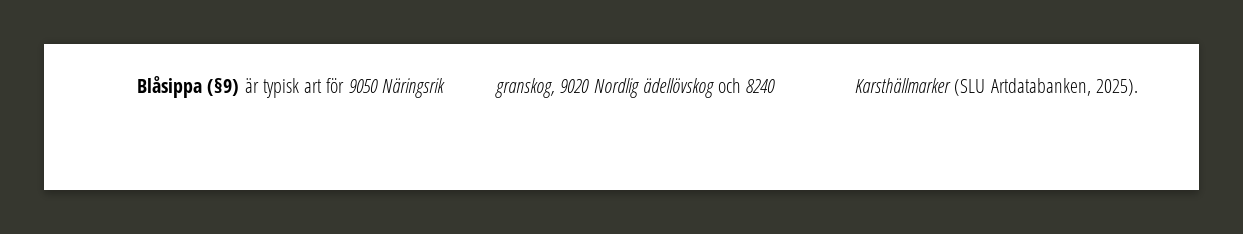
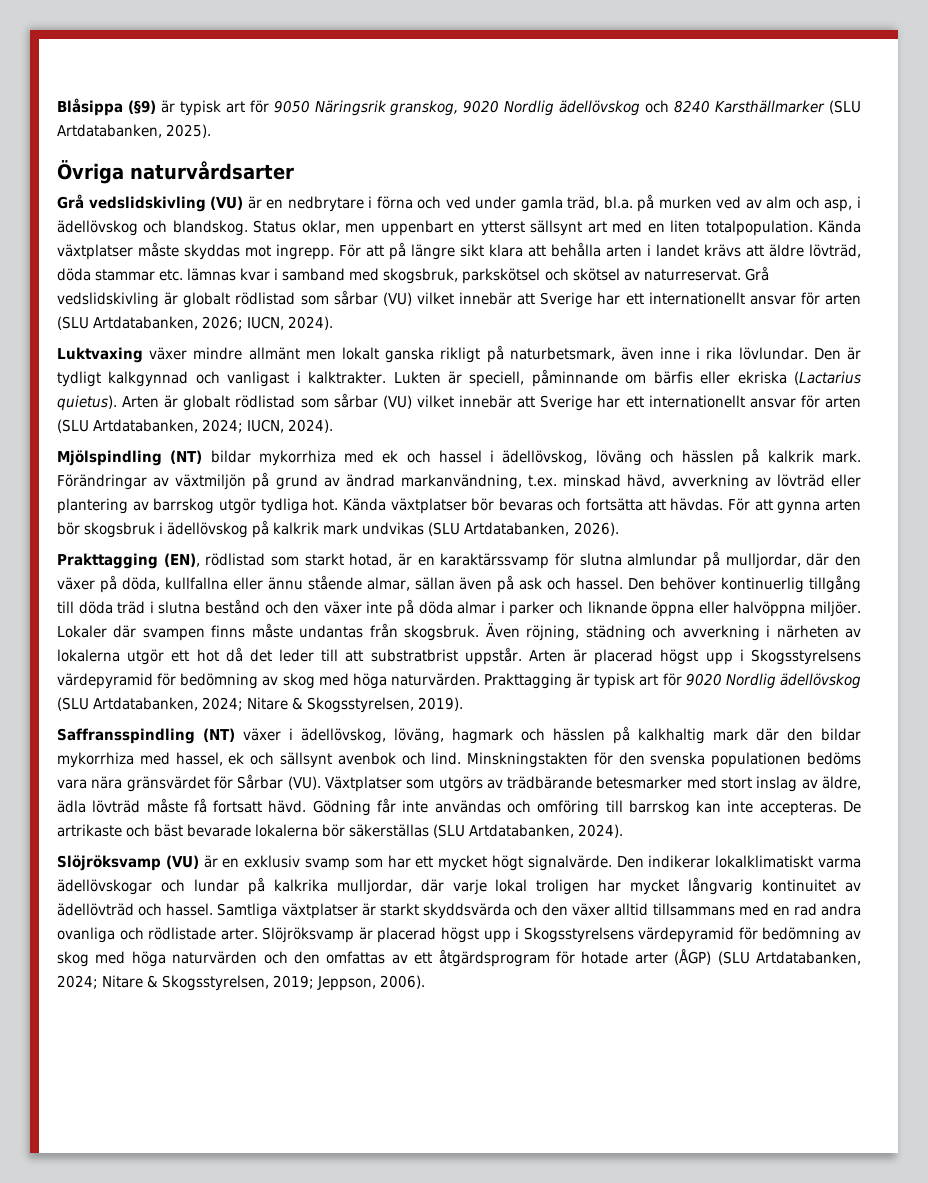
+ Övriga naturvårdsarter
+ Grå vedslidskivling (VU) är en nedbrytare i förna och ved under gamla träd, bl.a. på murken ved av alm och asp, i ädellövskog och blandskog. Status oklar, men uppenbart en ytterst sällsynt art med en liten totalpopulation. Kända växtplatser måste skyddas mot ingrepp. För att på längre sikt klara att behålla arten i landet krävs att äldre lövträd, döda stammar etc. lämnas kvar i samband med skogsbruk, parkskötsel och skötsel av naturreservat. Grå vedslidskivling är globalt rödlistad som sårbar (VU) vilket innebär att Sverige har ett internationellt ansvar för arten (SLU Artdatabanken, 2026; IUCN, 2024).
+ Luktvaxing växer mindre allmänt men lokalt ganska rikligt på naturbetsmark, även inne i rika lövlundar. Den är tydligt kalkgynnad och vanligast i kalktrakter. Lukten är speciell, påminnande om bärfis eller ekriska (Lactarius quietus). Arten är globalt rödlistad som sårbar (VU) vilket innebär att Sverige har ett internationellt ansvar för arten (SLU Artdatabanken, 2024; IUCN, 2024).
+ Mjölspindling (NT) bildar mykorrhiza med ek och hassel i ädellövskog, löväng och hässlen på kalkrik mark. Förändringar av växtmiljön på grund av ändrad markanvändning, t.ex. minskad hävd, avverkning av lövträd eller plantering av barrskog utgör tydliga hot. Kända växtplatser bör bevaras och fortsätta att hävdas. För att gynna arten bör skogsbruk i ädellövskog på kalkrik mark undvikas (SLU Artdatabanken, 2026).
+ Prakttagging (EN), rödlistad som starkt hotad, är en karaktärssvamp för slutna almlundar på mulljordar, där den växer på döda, kullfallna eller ännu stående almar, sällan även på ask och hassel. Den behöver kontinuerlig tillgång till döda träd i slutna bestånd och den växer inte på döda almar i parker och liknande öppna eller halvöppna miljöer. Lokaler där svampen finns måste undantas från skogsbruk. Även röjning, städning och avverkning i närheten av lokalerna utgör ett hot då det leder till att substratbrist uppstår. Arten är placerad högst upp i Skogsstyrelsens värdepyramid för bedömning av skog med höga naturvärden. Prakttagging är typisk art för 9020 Nordlig ädellövskog (SLU Artdatabanken, 2024; Nitare & Skogsstyrelsen, 2019).
+ Saffransspindling (NT) växer i ädellövskog, löväng, hagmark och hässlen på kalkhaltig mark där den bildar mykorrhiza med hassel, ek och sällsynt avenbok och lind. Minskningstakten för den svenska populationen bedöms vara nära gränsvärdet för Sårbar (VU). Växtplatser som utgörs av trädbärande betesmarker med stort inslag av äldre, ädla lövträd måste få fortsatt hävd. Gödning får inte användas och omföring till barrskog kan inte accepteras. De artrikaste och bäst bevarade lokalerna bör säkerställas (SLU Artdatabanken, 2024).
+ Slöjröksvamp (VU) är en exklusiv svamp som har ett mycket högt signalvärde. Den indikerar lokalklimatiskt varma ädellövskogar och lundar på kalkrika mulljordar, där varje lokal troligen har mycket långvarig kontinuitet av ädellövträd och hassel. Samtliga växtplatser är starkt skyddsvärda och den växer alltid tillsammans med en rad andra ovanliga och rödlistade arter. Slöjröksvamp är placerad högst upp i Skogsstyrelsens värdepyramid för bedömning av skog med höga naturvärden och den omfattas av ett åtgärdsprogram för hotade arter (ÅGP) (SLU Artdatabanken, 2024; Nitare & Skogsstyrelsen, 2019; Jeppson, 2006).

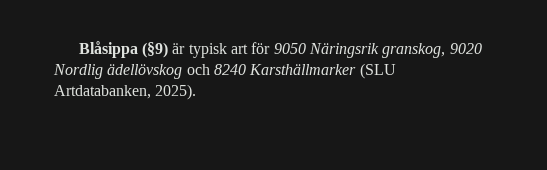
- Övriga naturvårdsarter
- Grå vedslidskivling (VU) är en nedbrytare i förna och ved under gamla träd, bl.a. på murken ved av alm och asp, i ädellövskog och blandskog. Status oklar, men uppenbart en ytterst sällsynt art med en liten totalpopulation. Kända växtplatser måste skyddas mot ingrepp. För att på längre sikt klara att behålla arten i landet krävs att äldre lövträd, döda stammar etc. lämnas kvar i samband med skogsbruk, parkskötsel och skötsel av naturreservat. Grå vedslidskivling är globalt rödlistad som sårbar (VU) vilket innebär att Sverige har ett internationellt ansvar för arten (SLU Artdatabanken, 2026; IUCN, 2024).
- Luktvaxing växer mindre allmänt men lokalt ganska rikligt på naturbetsmark, även inne i rika lövlundar. Den är tydligt kalkgynnad och vanligast i kalktrakter. Lukten är speciell, påminnande om bärfis eller ekriska (Lactarius quietus). Arten är globalt rödlistad som sårbar (VU) vilket innebär att Sverige har ett internationellt ansvar för arten (SLU Artdatabanken, 2024; IUCN, 2024).
- Mjölspindling (NT) bildar mykorrhiza med ek och hassel i ädellövskog, löväng och hässlen på kalkrik mark. Förändringar av växtmiljön på grund av ändrad markanvändning, t.ex. minskad hävd, avverkning av lövträd eller plantering av barrskog utgör tydliga hot. Kända växtplatser bör bevaras och fortsätta att hävdas. För att gynna arten bör skogsbruk i ädellövskog på kalkrik mark undvikas (SLU Artdatabanken, 2026).
- Prakttagging (EN), rödlistad som starkt hotad, är en karaktärssvamp för slutna almlundar på mulljordar, där den växer på döda, kullfallna eller ännu stående almar, sällan även på ask och hassel. Den behöver kontinuerlig tillgång till döda träd i slutna bestånd och den växer inte på döda almar i parker och liknande öppna eller halvöppna miljöer. Lokaler där svampen finns måste undantas från skogsbruk. Även röjning, städning och avverkning i närheten av lokalerna utgör ett hot då det leder till att substratbrist uppstår. Arten är placerad högst upp i Skogsstyrelsens värdepyramid för bedömning av skog med höga naturvärden. Prakttagging är typisk art för 9020 Nordlig ädellövskog (SLU Artdatabanken, 2024; Nitare & Skogsstyrelsen, 2019).
- Saffransspindling (NT) växer i ädellövskog, löväng, hagmark och hässlen på kalkhaltig mark där den bildar mykorrhiza med hassel, ek och sällsynt avenbok och lind. Minskningstakten för den svenska populationen bedöms vara nära gränsvärdet för Sårbar (VU). Växtplatser som utgörs av trädbärande betesmarker med stort inslag av äldre, ädla lövträd måste få fortsatt hävd. Gödning får inte användas och omföring till barrskog kan inte accepteras. De artrikaste och bäst bevarade lokalerna bör säkerställas (SLU Artdatabanken, 2024).
- Slöjröksvamp (VU) är en exklusiv svamp som har ett mycket högt signalvärde. Den indikerar lokalklimatiskt varma ädellövskogar och lundar på kalkrika mulljordar, där varje lokal troligen har mycket långvarig kontinuitet av ädellövträd och hassel. Samtliga växtplatser är starkt skyddsvärda och den växer alltid tillsammans med en rad andra ovanliga och rödlistade arter. Slöjröksvamp är placerad högst upp i Skogsstyrelsens värdepyramid för bedömning av skog med höga naturvärden och den omfattas av ett åtgärdsprogram för hotade arter (ÅGP) (SLU Artdatabanken, 2024; Nitare & Skogsstyrelsen, 2019; Jeppson, 2006).

